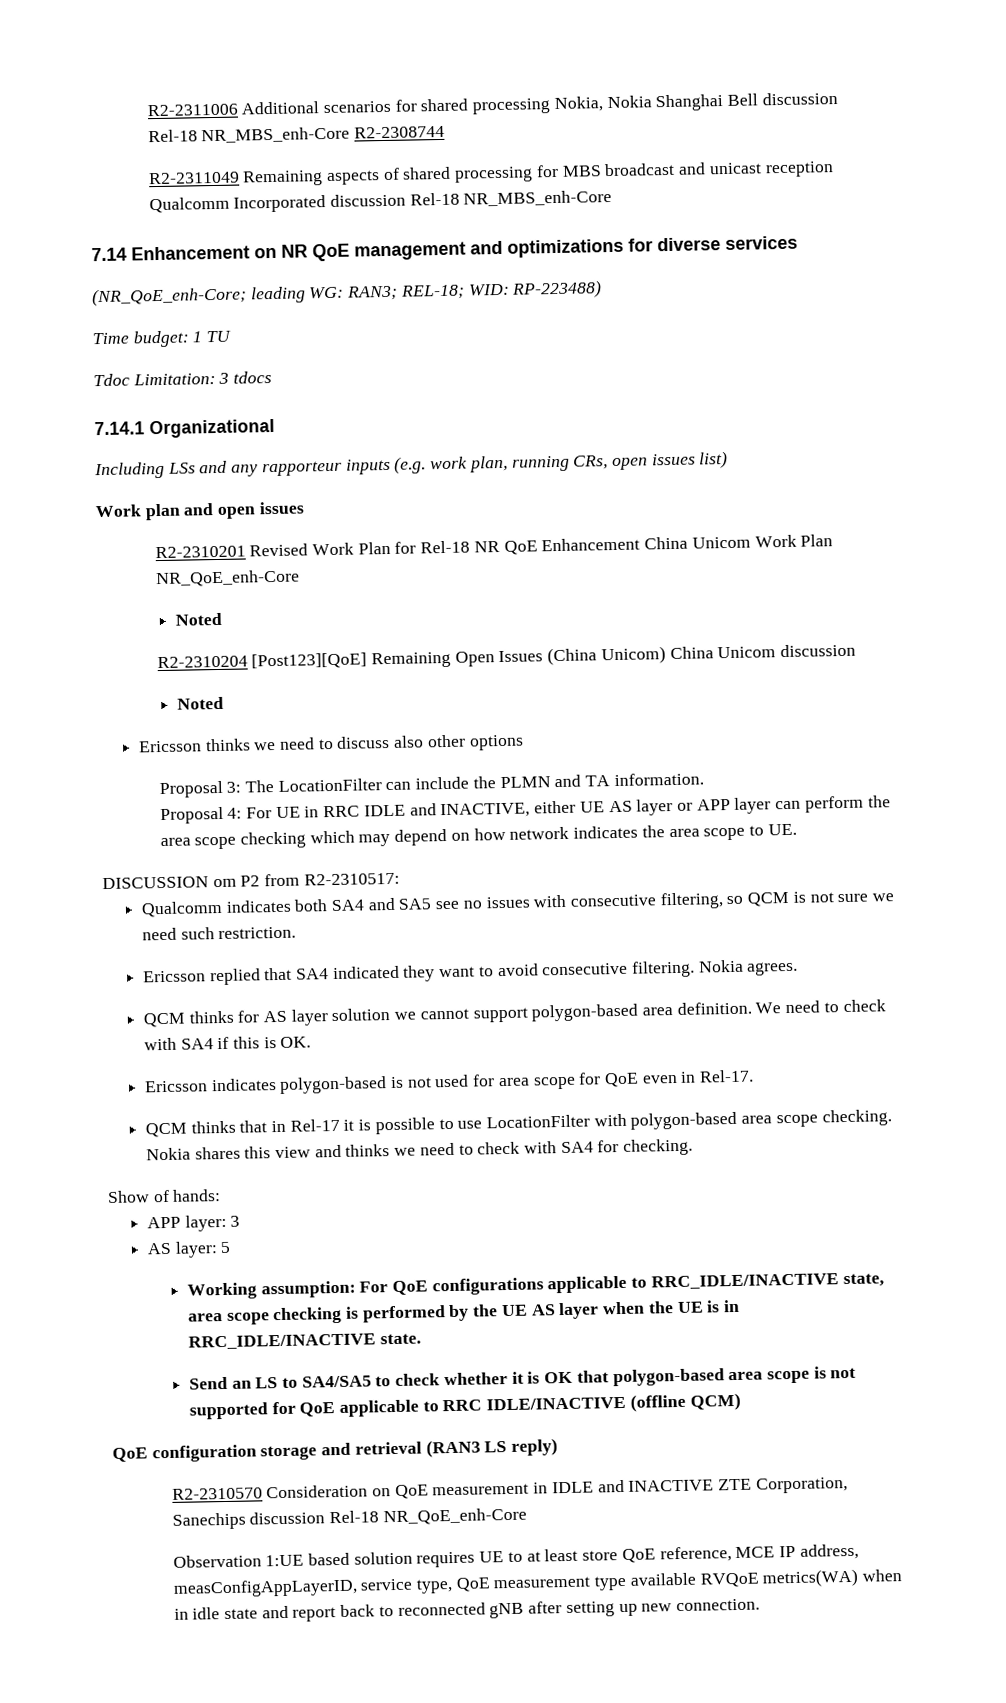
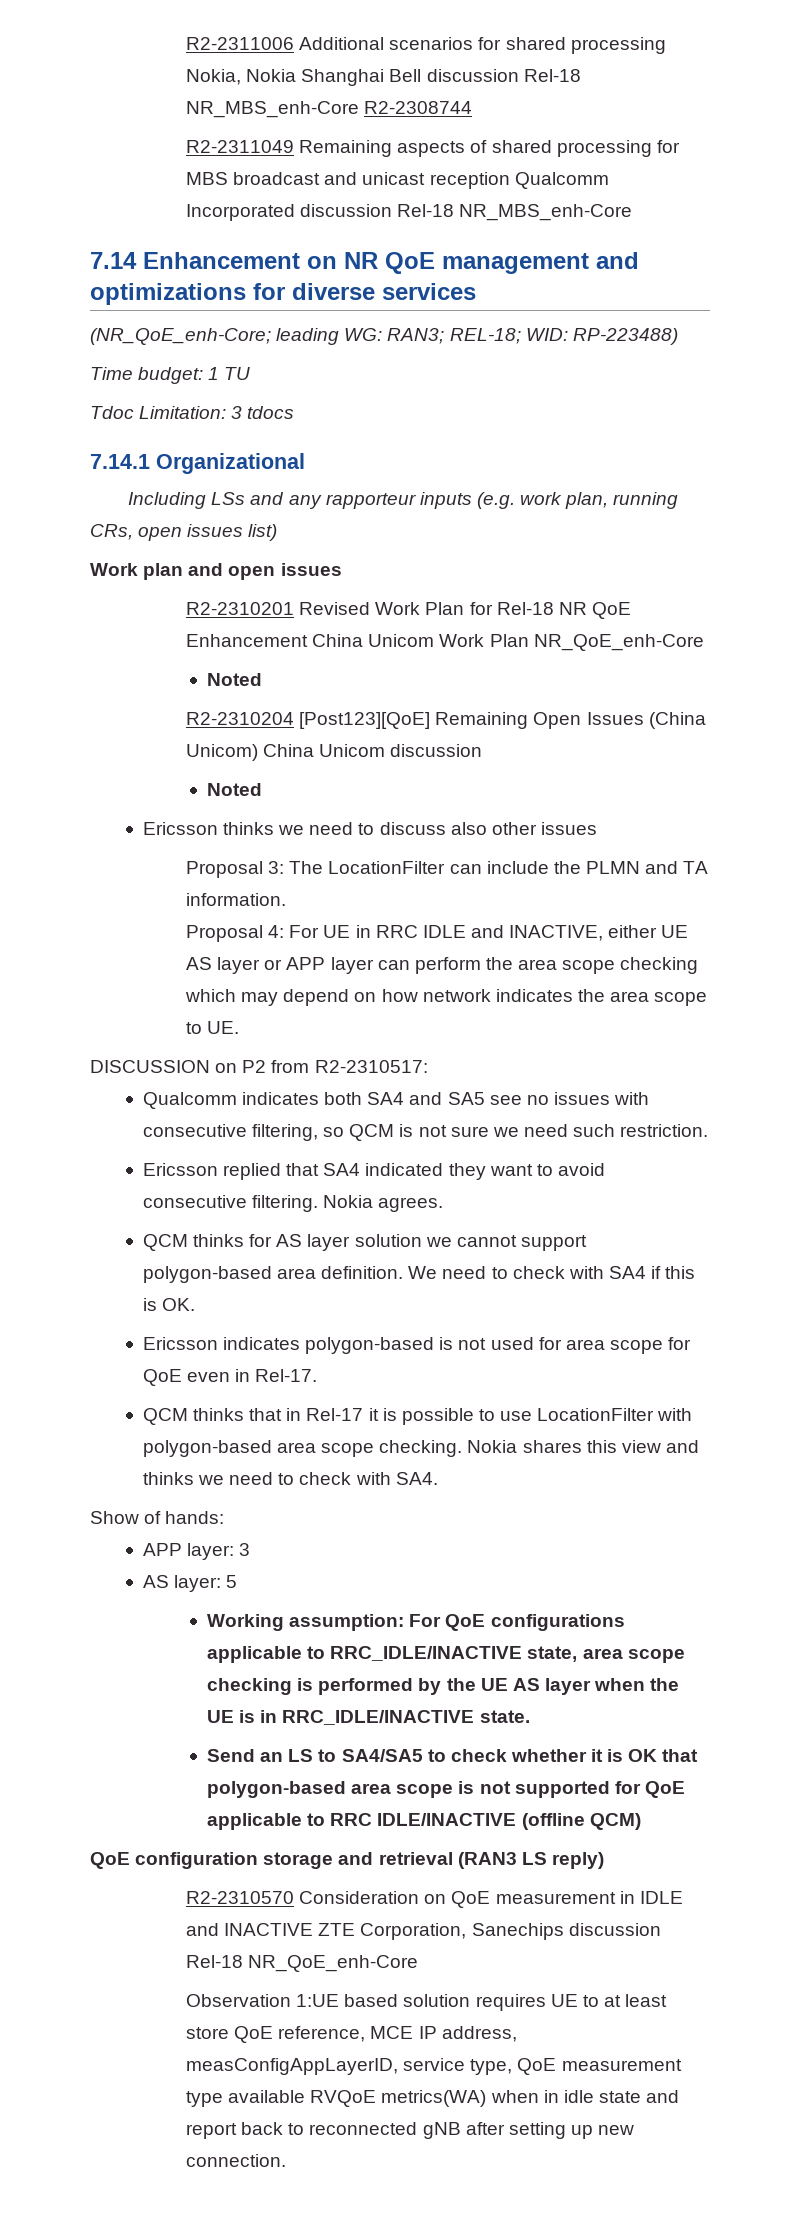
- Ericsson thinks we need to discuss also other options
+ Ericsson thinks we need to discuss also other issues
- DISCUSSION om P2 from R2-2310517:
+ DISCUSSION on P2 from R2-2310517:
- Nokia shares this view and thinks we need to check with SA4 for checking.
+ Nokia shares this view and thinks we need to check with SA4.

